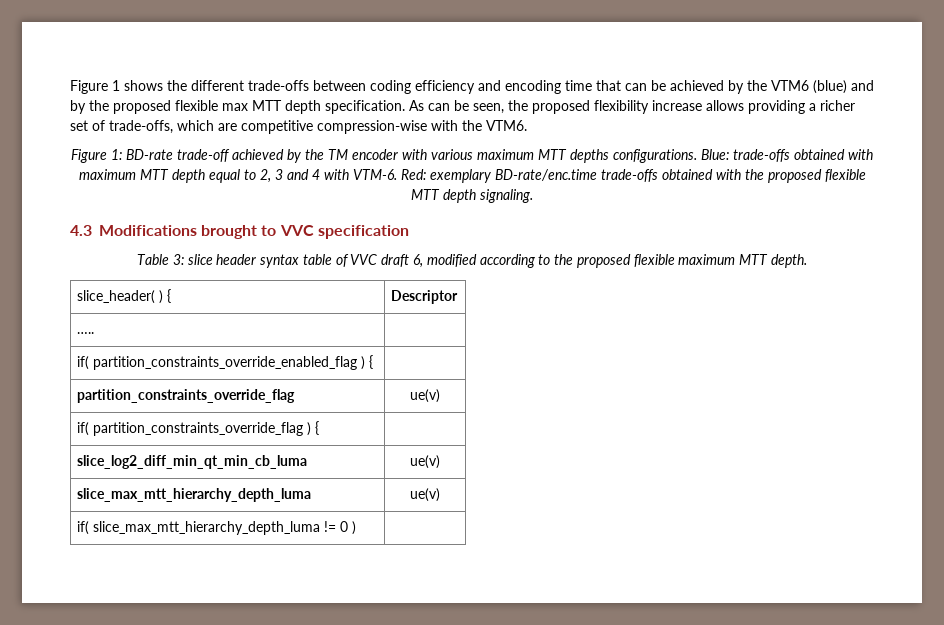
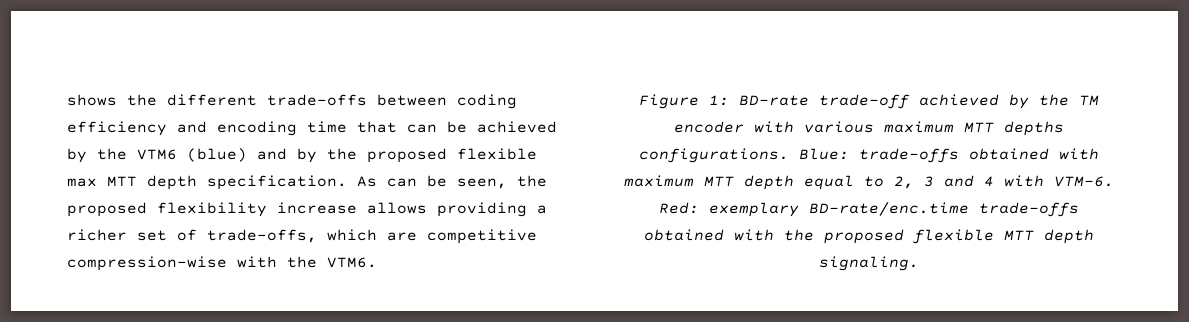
- Figure 1 shows the different trade-offs between coding efficiency and encoding time that can be achieved by the VTM6 (blue) and by the proposed flexible max MTT depth specification.
+ shows the different trade-offs between coding efficiency and encoding time that can be achieved by the VTM6 (blue) and by the proposed flexible max MTT depth specification.
- 4.3 Modifications brought to VVC specification
- Table 3: slice header syntax table of VVC draft 6, modified according to the proposed flexible maximum MTT depth.
- slice_header( ) { | Descriptor
- ….. |
- if( partition_constraints_override_enabled_flag ) { |
- partition_constraints_override_flag | ue(v)
- if( partition_constraints_override_flag ) { |
- slice_log2_diff_min_qt_min_cb_luma | ue(v)
- slice_max_mtt_hierarchy_depth_luma | ue(v)
- if( slice_max_mtt_hierarchy_depth_luma != 0 ) |

